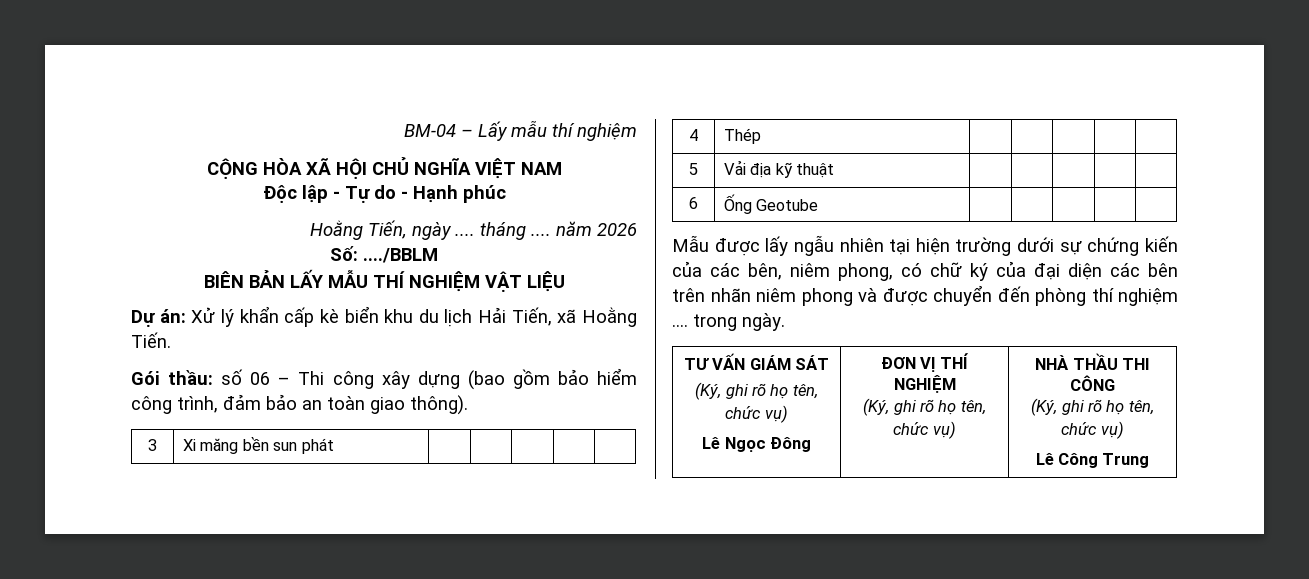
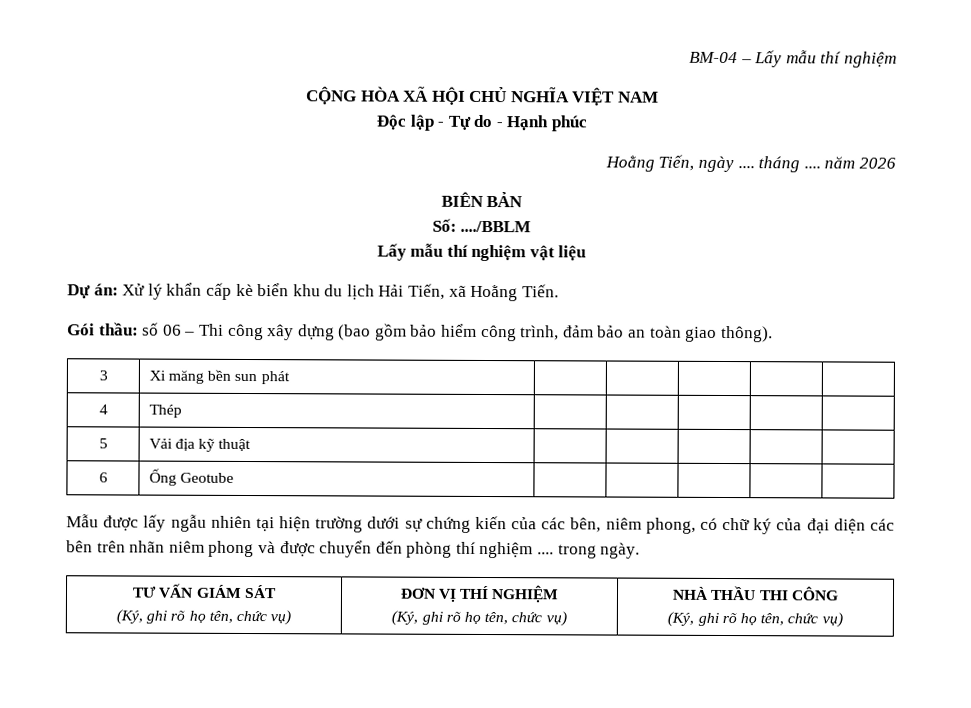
+ BIÊN BẢN
- BIÊN BẢN LẤY MẪU THÍ NGHIỆM VẬT LIỆU
+ Lấy mẫu thí nghiệm vật liệu
  TƯ VẤN GIÁM SÁT
- (Ký, ghi rõ họ tên, chức vụ)
- Lê Ngọc Đông | ĐƠN VỊ THÍ NGHIỆM
+ (Ký, ghi rõ họ tên, chức vụ) | ĐƠN VỊ THÍ NGHIỆM
  (Ký, ghi rõ họ tên, chức vụ) | NHÀ THẦU THI CÔNG
  (Ký, ghi rõ họ tên, chức vụ)
- Lê Công Trung

